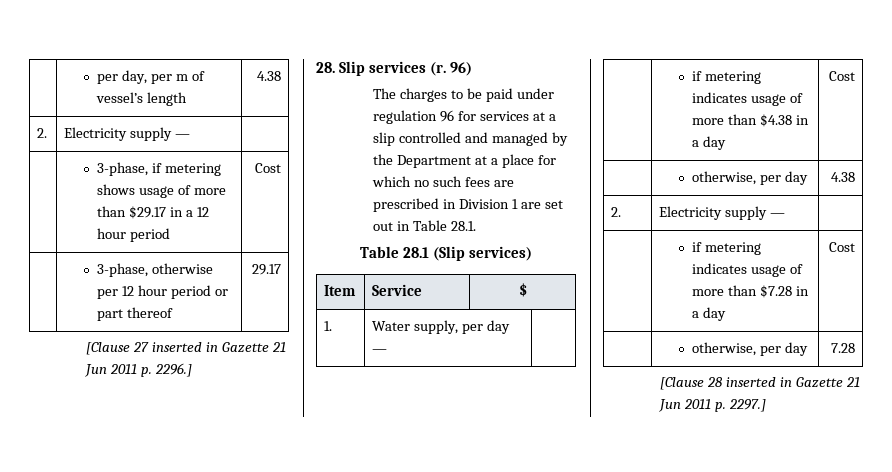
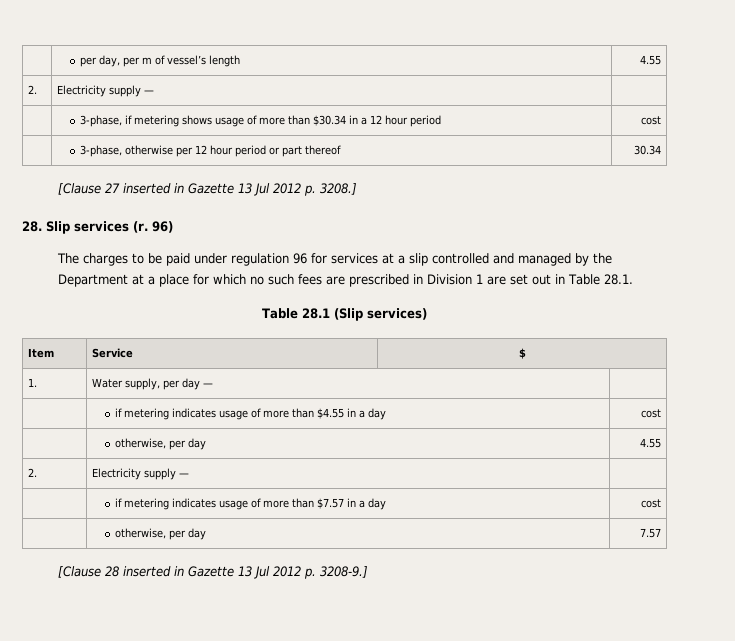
- | per day, per m of vessel’s length | 4.38
+ | per day, per m of vessel’s length | 4.55
- | 3-phase, if metering shows usage of more than $29.17 in a 12 hour period | Cost
+ | 3-phase, if metering shows usage of more than $30.34 in a 12 hour period | cost
- | 3-phase, otherwise per 12 hour period or part thereof | 29.17
+ | 3-phase, otherwise per 12 hour period or part thereof | 30.34
- [Clause 27 inserted in Gazette 21 Jun 2011 p. 2296.]
+ [Clause 27 inserted in Gazette 13 Jul 2012 p. 3208.]
- | if metering indicates usage of more than $4.38 in a day | Cost
- | otherwise, per day | 4.38
+ | if metering indicates usage of more than $4.55 in a day | cost
+ | otherwise, per day | 4.55
- | if metering indicates usage of more than $7.28 in a day | Cost
- | otherwise, per day | 7.28
+ | if metering indicates usage of more than $7.57 in a day | cost
+ | otherwise, per day | 7.57
- [Clause 28 inserted in Gazette 21 Jun 2011 p. 2297.]
+ [Clause 28 inserted in Gazette 13 Jul 2012 p. 3208-9.]

